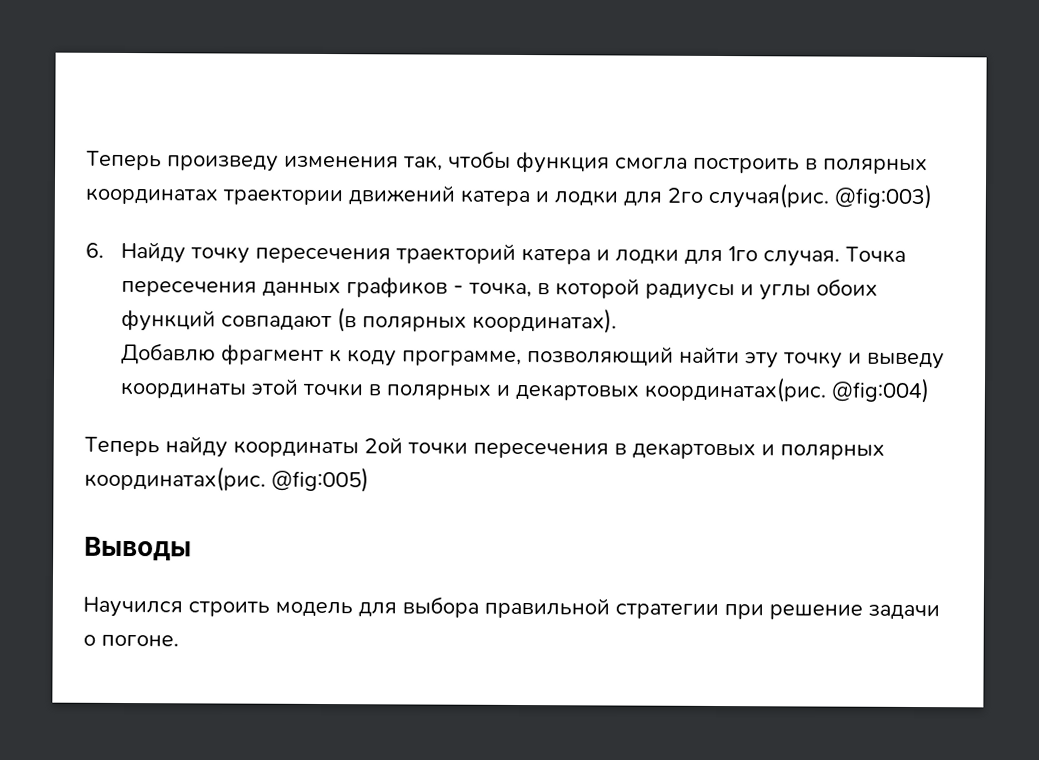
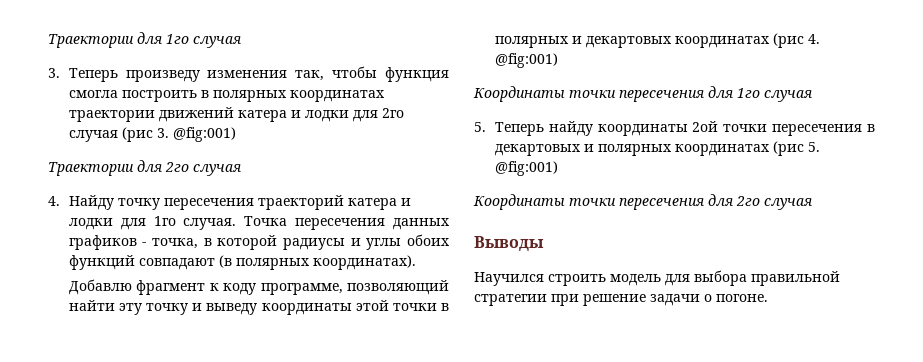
- Теперь произведу изменения так, чтобы функция смогла построить в полярных координатах траектории движений катера и лодки для 2го случая(рис. @fig:003)
- 6. Найду точку пересечения траекторий катера и лодки для 1го случая.
+ Траектории для 1го случая
+ 3. Теперь произведу изменения так, чтобы функция смогла построить в полярных координатах траектории движений катера и лодки для 2го случая (рис 3. @fig:001)
+ Траектории для 2го случая
+ 4. Найду точку пересечения траекторий катера и лодки для 1го случая.
- Добавлю фрагмент к коду программе, позволяющий найти эту точку и выведу координаты этой точки в полярных и декартовых координатах(рис. @fig:004)
- Теперь найду координаты 2ой точки пересечения в декартовых и полярных координатах(рис. @fig:005)
+ Добавлю фрагмент к коду программе, позволяющий найти эту точку и выведу координаты этой точки в полярных и декартовых координатах (рис 4. @fig:001)
+ Координаты точки пересечения для 1го случая
+ 5. Теперь найду координаты 2ой точки пересечения в декартовых и полярных координатах (рис 5. @fig:001)
+ Координаты точки пересечения для 2го случая

